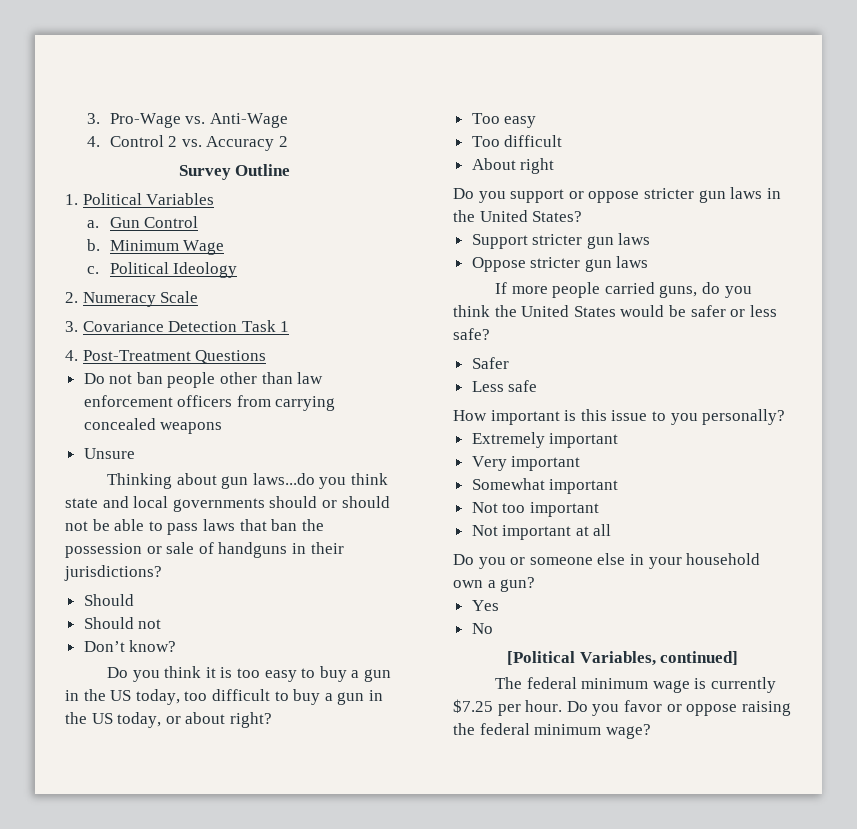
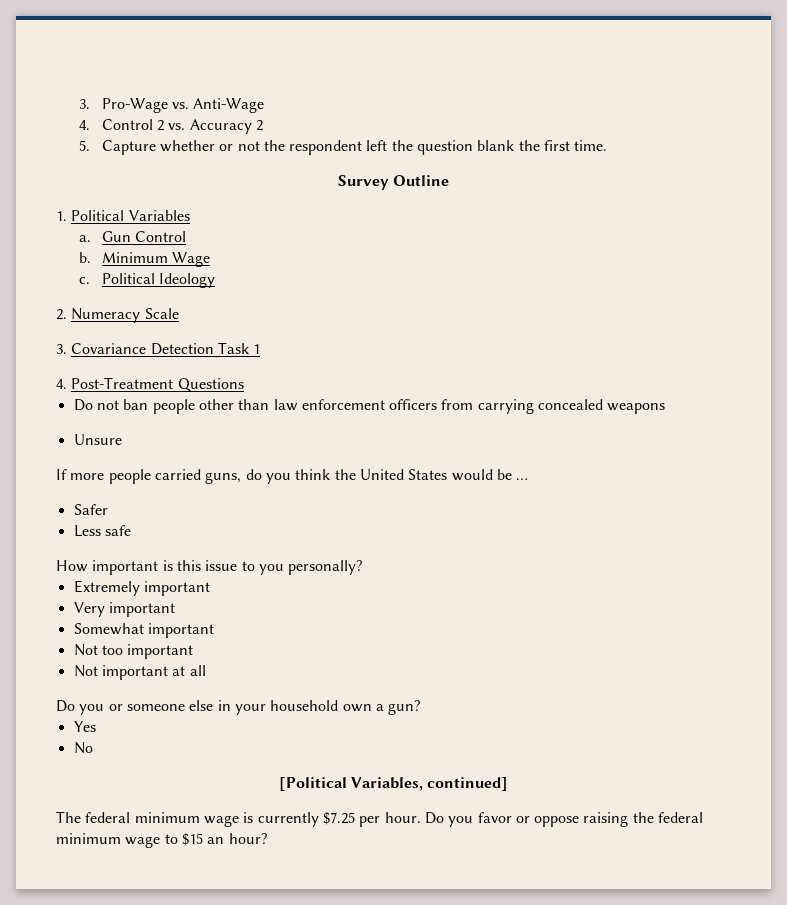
+ 5. Capture whether or not the respondent left the question blank the first time.
- Thinking about gun laws...do you think state and local governments should or should not be able to pass laws that ban the possession or sale of handguns in their jurisdictions?
- Should
- Should not
- Don’t know?
- Do you think it is too easy to buy a gun in the US today, too difficult to buy a gun in the US today, or about right?
- Too easy
- Too difficult
- About right
- Do you support or oppose stricter gun laws in the United States?
- Support stricter gun laws
- Oppose stricter gun laws
- If more people carried guns, do you think the United States would be safer or less safe?
+ If more people carried guns, do you think the United States would be …
- Do you favor or oppose raising the federal minimum wage?
+ Do you favor or oppose raising the federal minimum wage to $15 an hour?

